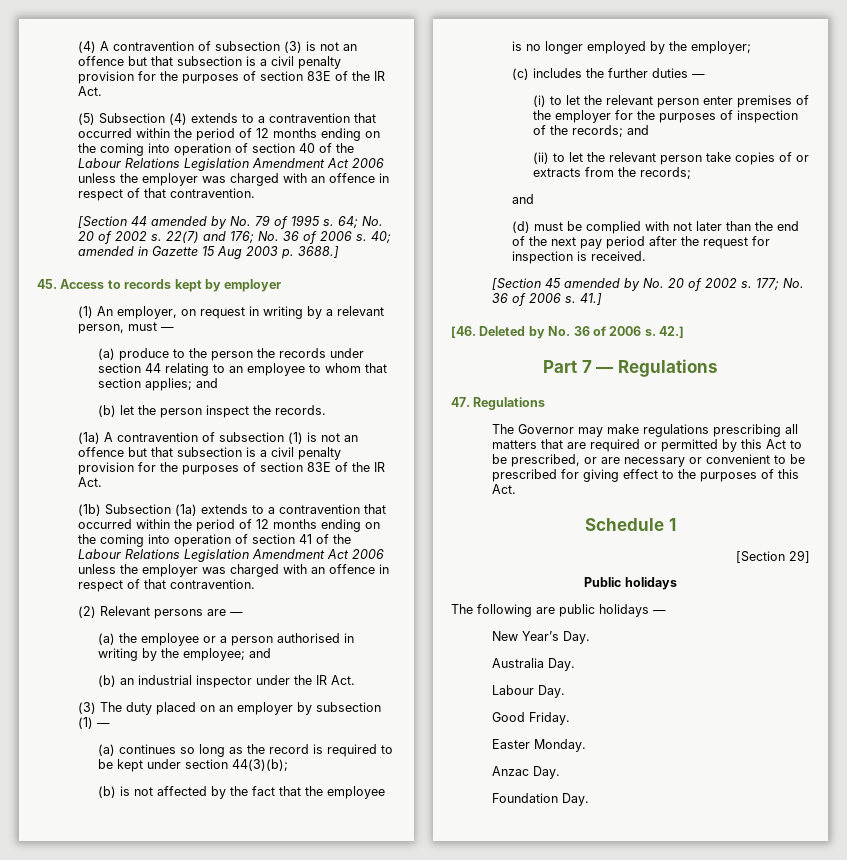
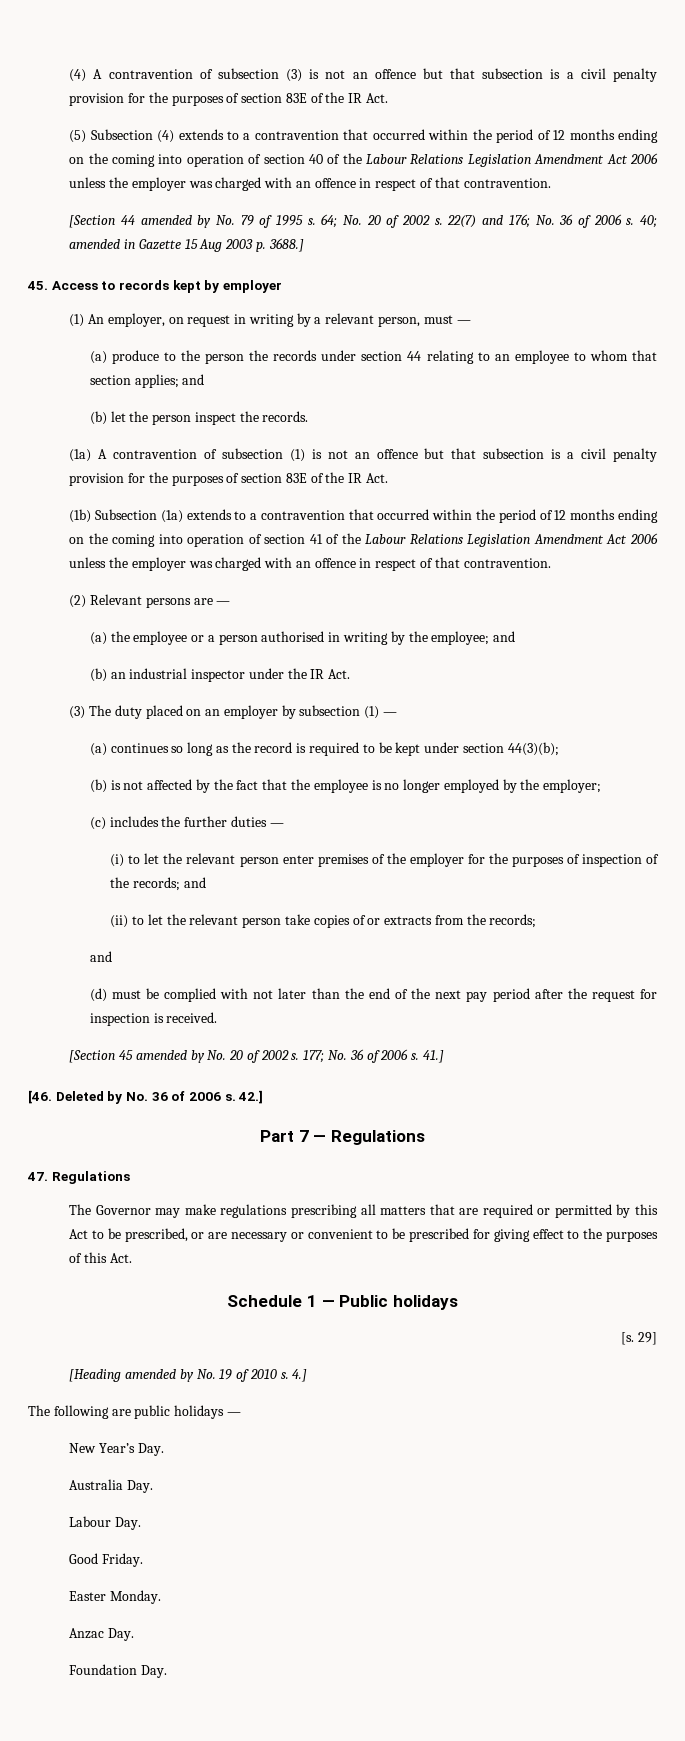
- Schedule 1
- [Section 29]
- Public holidays
+ Schedule 1 — Public holidays
+ [s. 29]
+ [Heading amended by No. 19 of 2010 s. 4.]

